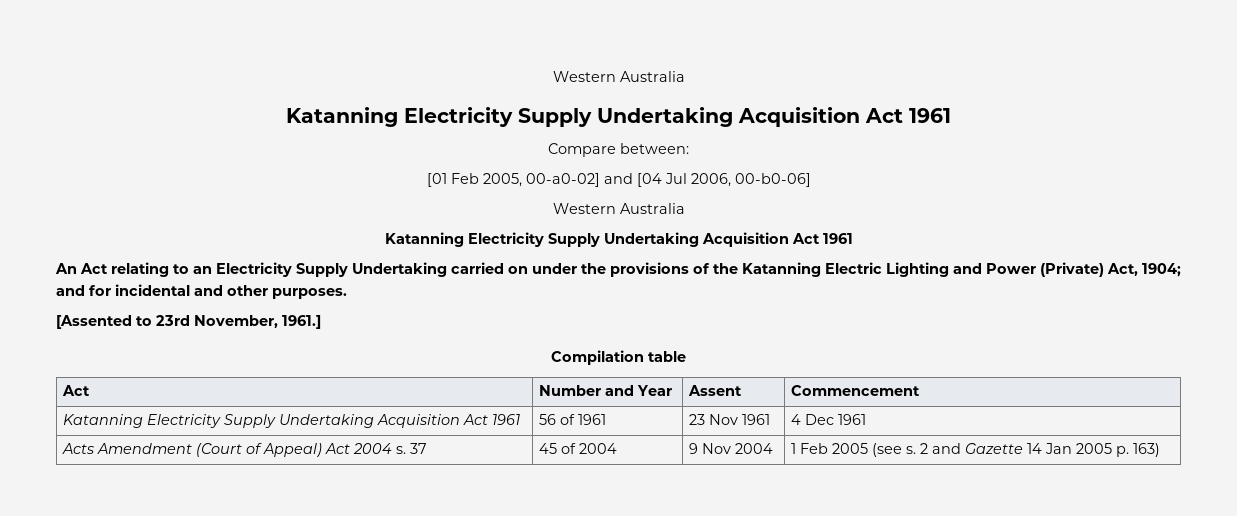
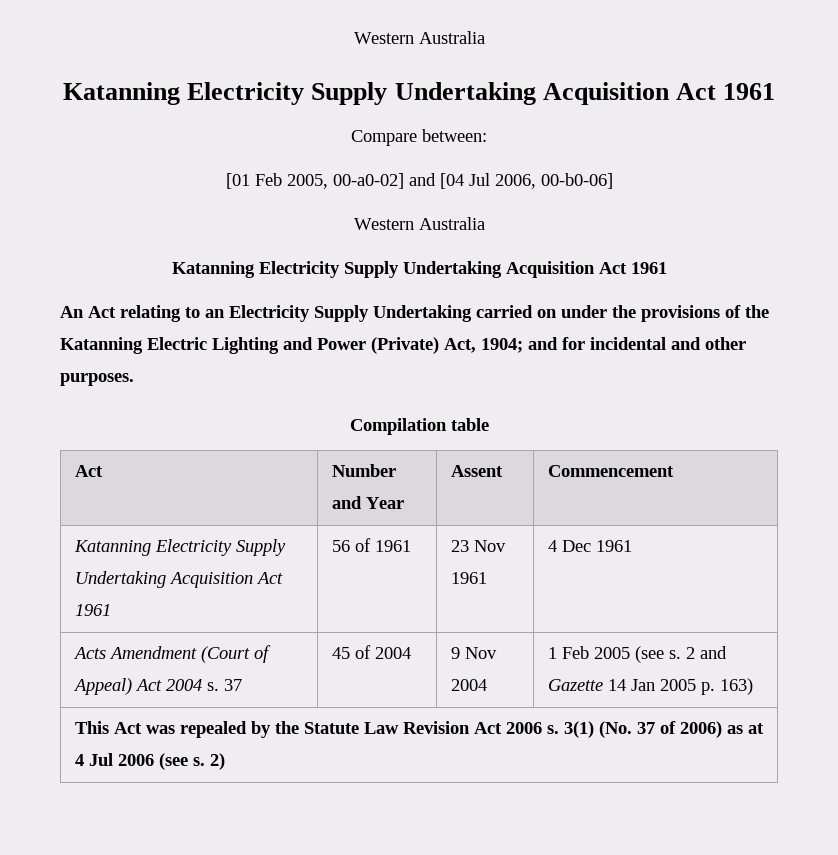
- [Assented to 23rd November, 1961.]
+ This Act was repealed by the Statute Law Revision Act 2006 s. 3(1) (No. 37 of 2006) as at 4 Jul 2006 (see s. 2)

